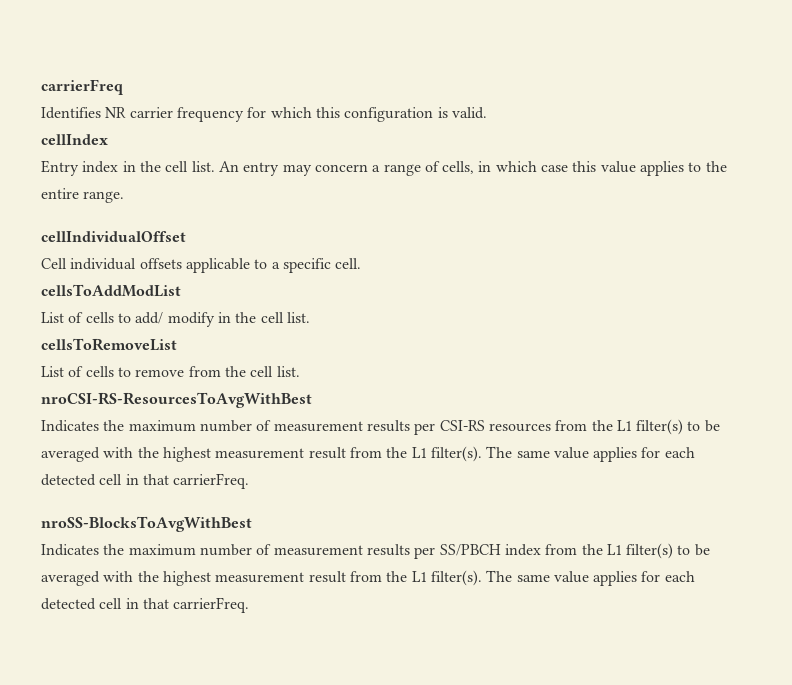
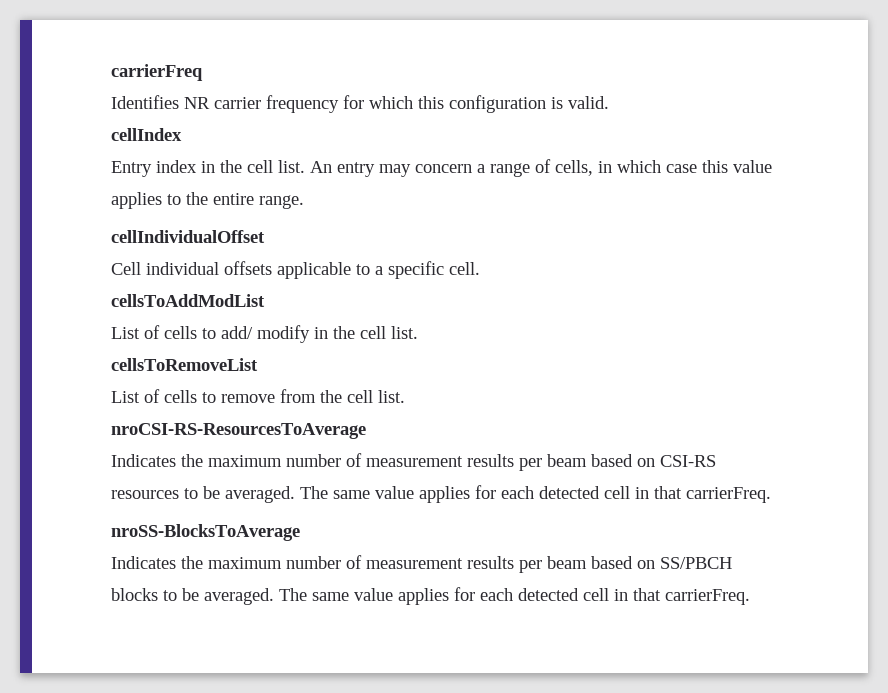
- nroCSI-RS-ResourcesToAvgWithBest
- Indicates the maximum number of measurement results per CSI-RS resources from the L1 filter(s) to be averaged with the highest measurement result from the L1 filter(s).
+ nroCSI-RS-ResourcesToAverage
+ Indicates the maximum number of measurement results per beam based on CSI-RS resources to be averaged.
- nroSS-BlocksToAvgWithBest
- Indicates the maximum number of measurement results per SS/PBCH index from the L1 filter(s) to be averaged with the highest measurement result from the L1 filter(s).
+ nroSS-BlocksToAverage
+ Indicates the maximum number of measurement results per beam based on SS/PBCH blocks to be averaged.

